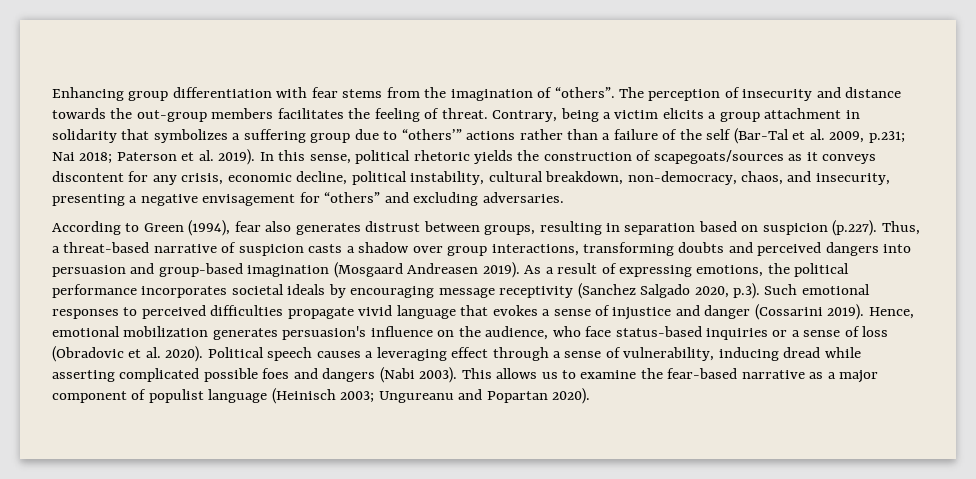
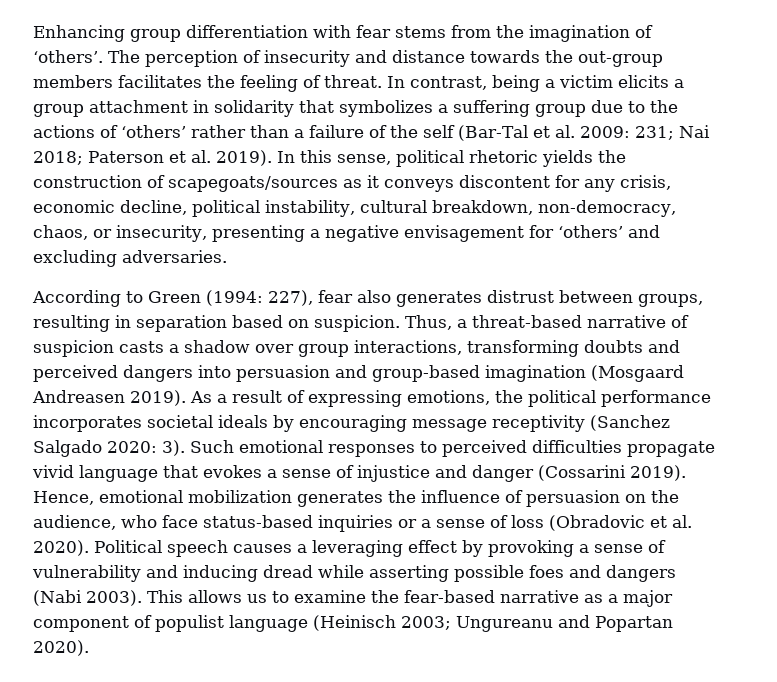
- Enhancing group differentiation with fear stems from the imagination of “others”.
+ Enhancing group differentiation with fear stems from the imagination of ‘others’.
- Contrary, being a victim elicits a group attachment in solidarity that symbolizes a suffering group due to “others’” actions rather than a failure of the self (Bar-Tal et al. 2009, p.231; Nai 2018; Paterson et al. 2019).
+ In contrast, being a victim elicits a group attachment in solidarity that symbolizes a suffering group due to the actions of ‘others’ rather than a failure of the self (Bar-Tal et al. 2009: 231; Nai 2018; Paterson et al. 2019).
- In this sense, political rhetoric yields the construction of scapegoats/sources as it conveys discontent for any crisis, economic decline, political instability, cultural breakdown, non-democracy, chaos, and insecurity, presenting a negative envisagement for “others” and excluding adversaries.
+ In this sense, political rhetoric yields the construction of scapegoats/sources as it conveys discontent for any crisis, economic decline, political instability, cultural breakdown, non-democracy, chaos, or insecurity, presenting a negative envisagement for ‘others’ and excluding adversaries.
- According to Green (1994), fear also generates distrust between groups, resulting in separation based on suspicion (p.227). Thus, a threat-based narrative of suspicion casts a shadow over group interactions, transforming doubts and perceived dangers into persuasion and group-based imagination (Mosgaard Andreasen 2019).
+ According to Green (1994: 227), fear also generates distrust between groups, resulting in separation based on suspicion. Thus, a threat-based narrative of suspicion casts a shadow over group interactions, transforming doubts and perceived dangers into persuasion and group-based imagination (Mosgaard Andreasen 2019).
- As a result of expressing emotions, the political performance incorporates societal ideals by encouraging message receptivity (Sanchez Salgado 2020, p.3). Such emotional responses to perceived difficulties propagate vivid language that evokes a sense of injustice and danger (Cossarini 2019).
+ As a result of expressing emotions, the political performance incorporates societal ideals by encouraging message receptivity (Sanchez Salgado 2020: 3). Such emotional responses to perceived difficulties propagate vivid language that evokes a sense of injustice and danger (Cossarini 2019).
- Hence, emotional mobilization generates persuasion's influence on the audience, who face status-based inquiries or a sense of loss (Obradovic et al. 2020).
+ Hence, emotional mobilization generates the influence of persuasion on the audience, who face status-based inquiries or a sense of loss (Obradovic et al. 2020).
- Political speech causes a leveraging effect through a sense of vulnerability, inducing dread while asserting complicated possible foes and dangers (Nabi 2003).
+ Political speech causes a leveraging effect by provoking a sense of vulnerability and inducing dread while asserting possible foes and dangers (Nabi 2003).

